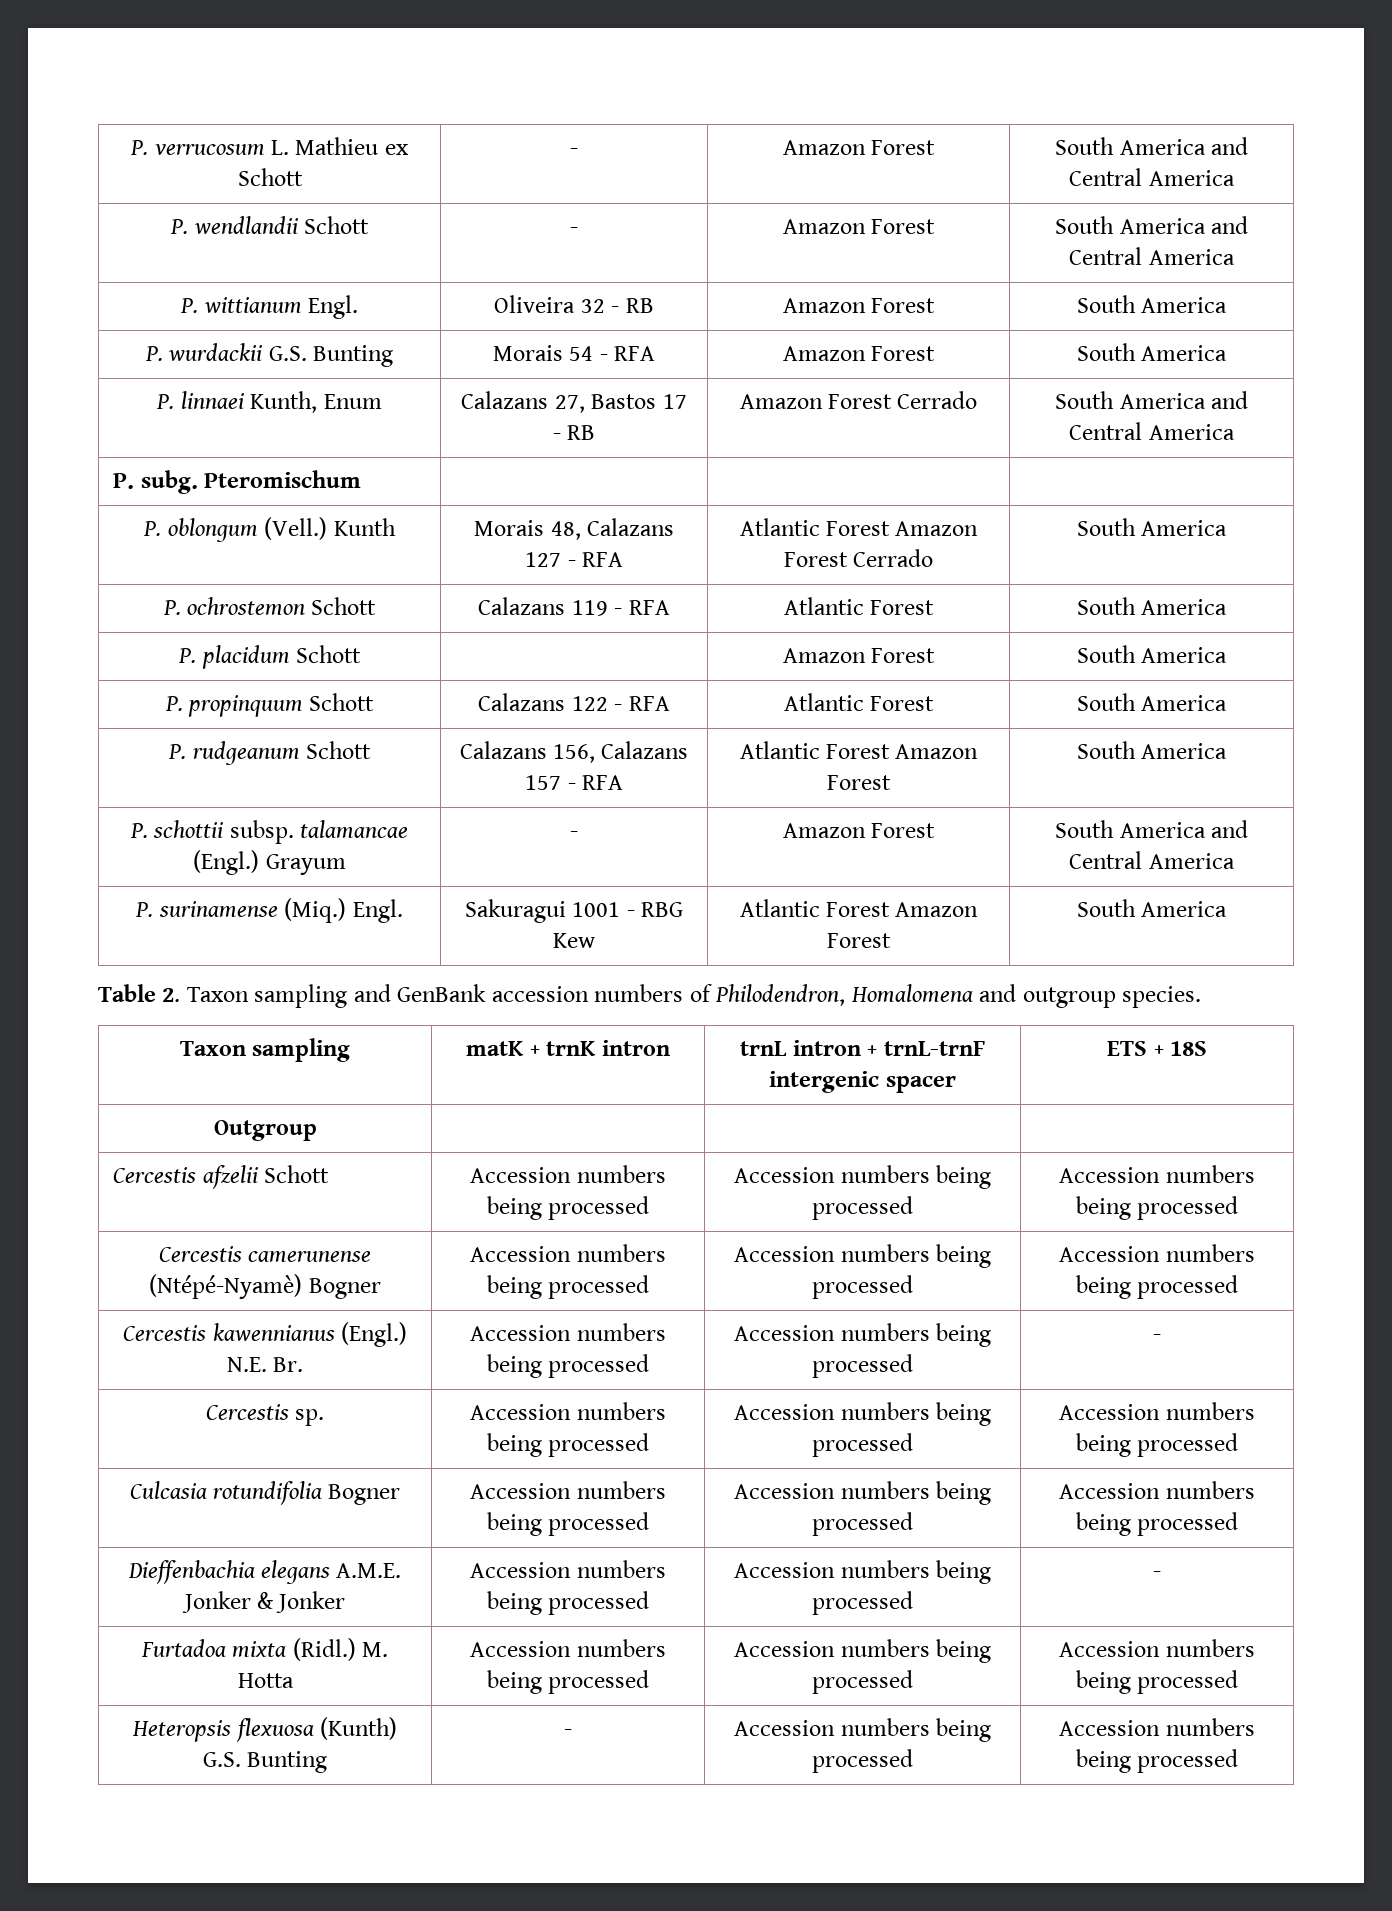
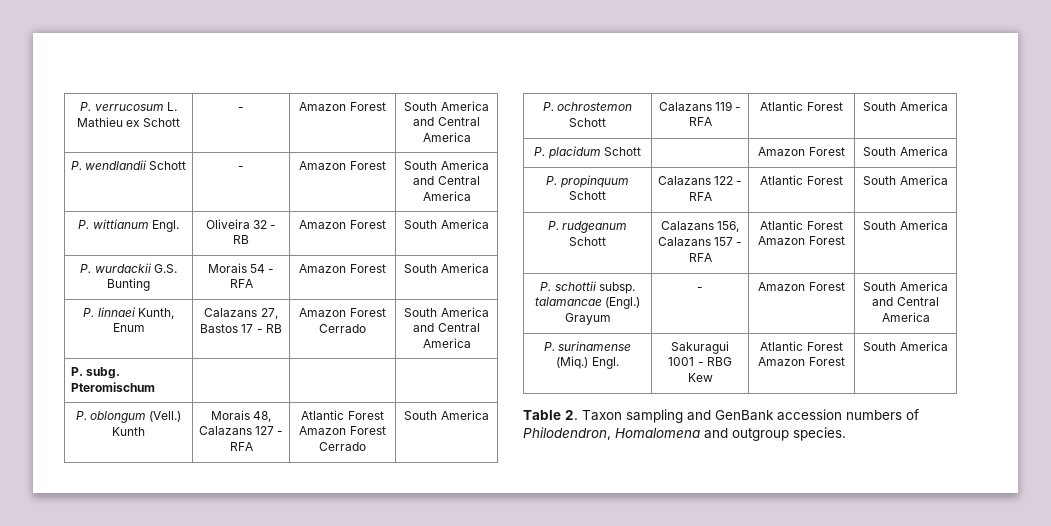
- Taxon sampling | matK + trnK intron | trnL intron + trnL-trnF intergenic spacer | ETS + 18S
- Outgroup | | |
- Cercestis afzelii Schott | Accession numbers being processed | Accession numbers being processed | Accession numbers being processed
- Cercestis camerunense (Ntépé-Nyamè) Bogner | Accession numbers being processed | Accession numbers being processed | Accession numbers being processed
- Cercestis kawennianus (Engl.) N.E. Br. | Accession numbers being processed | Accession numbers being processed | -
- Cercestis sp. | Accession numbers being processed | Accession numbers being processed | Accession numbers being processed
- Culcasia rotundifolia Bogner | Accession numbers being processed | Accession numbers being processed | Accession numbers being processed
- Dieffenbachia elegans A.M.E. Jonker & Jonker | Accession numbers being processed | Accession numbers being processed | -
- Furtadoa mixta (Ridl.) M. Hotta | Accession numbers being processed | Accession numbers being processed | Accession numbers being processed
- Heteropsis flexuosa (Kunth) G.S. Bunting | - | Accession numbers being processed | Accession numbers being processed

